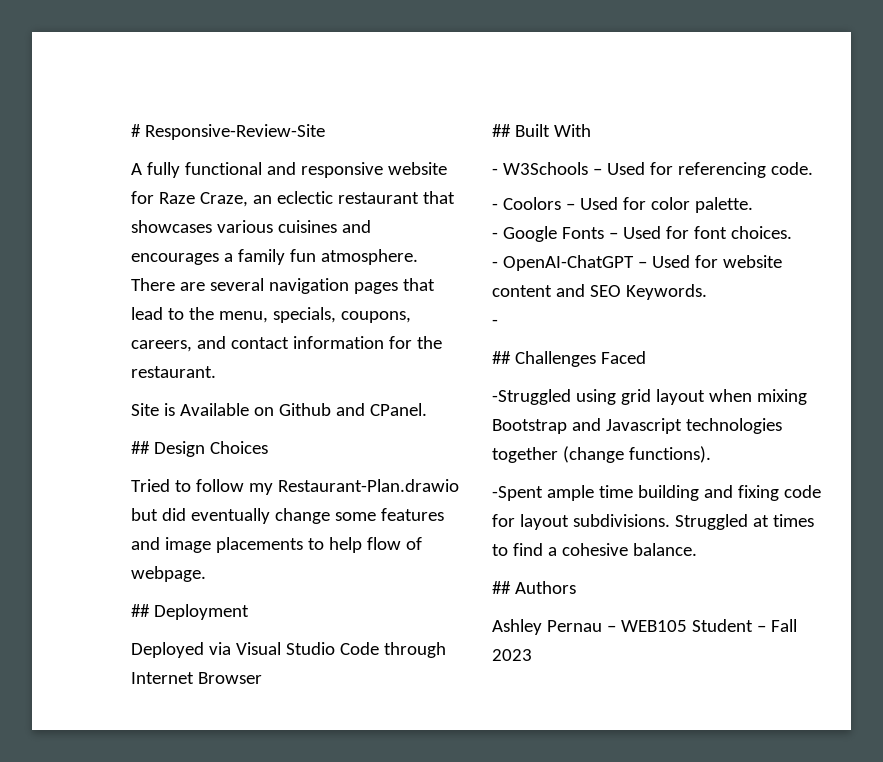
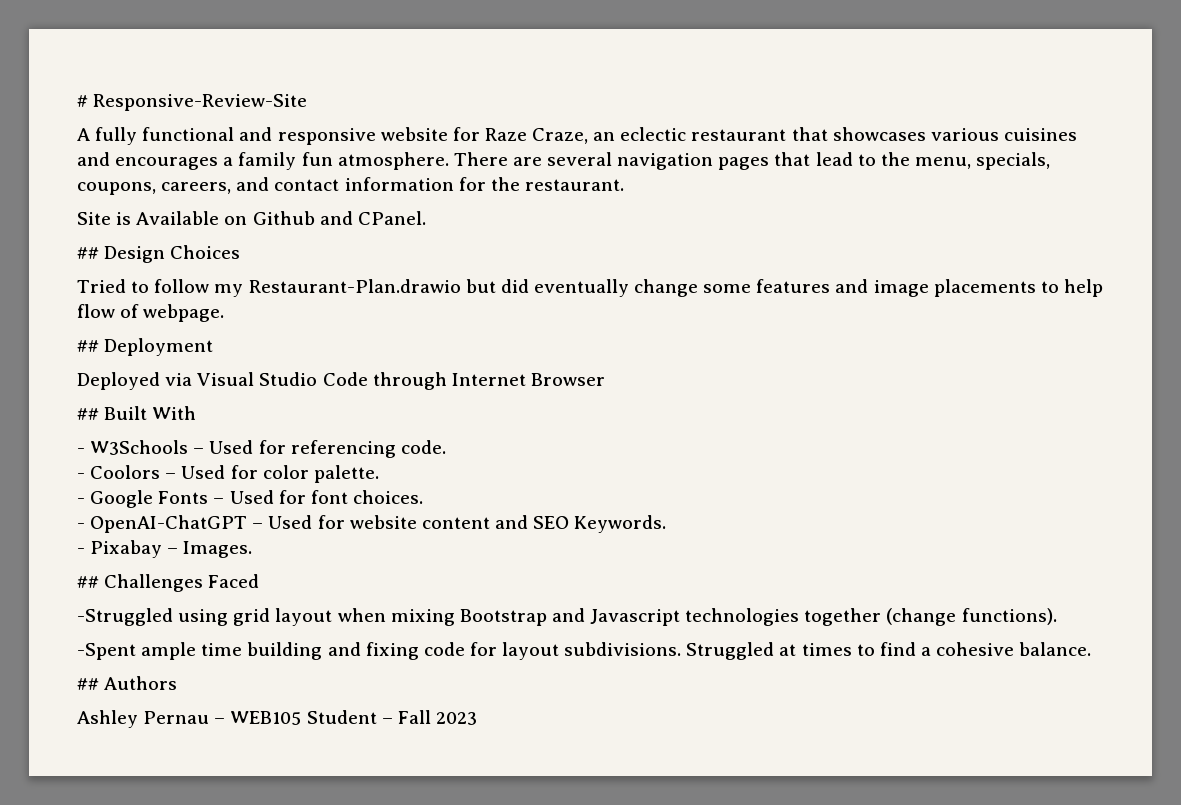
  - OpenAI-ChatGPT – Used for website content and SEO Keywords.
- -
+ - Pixabay – Images.

